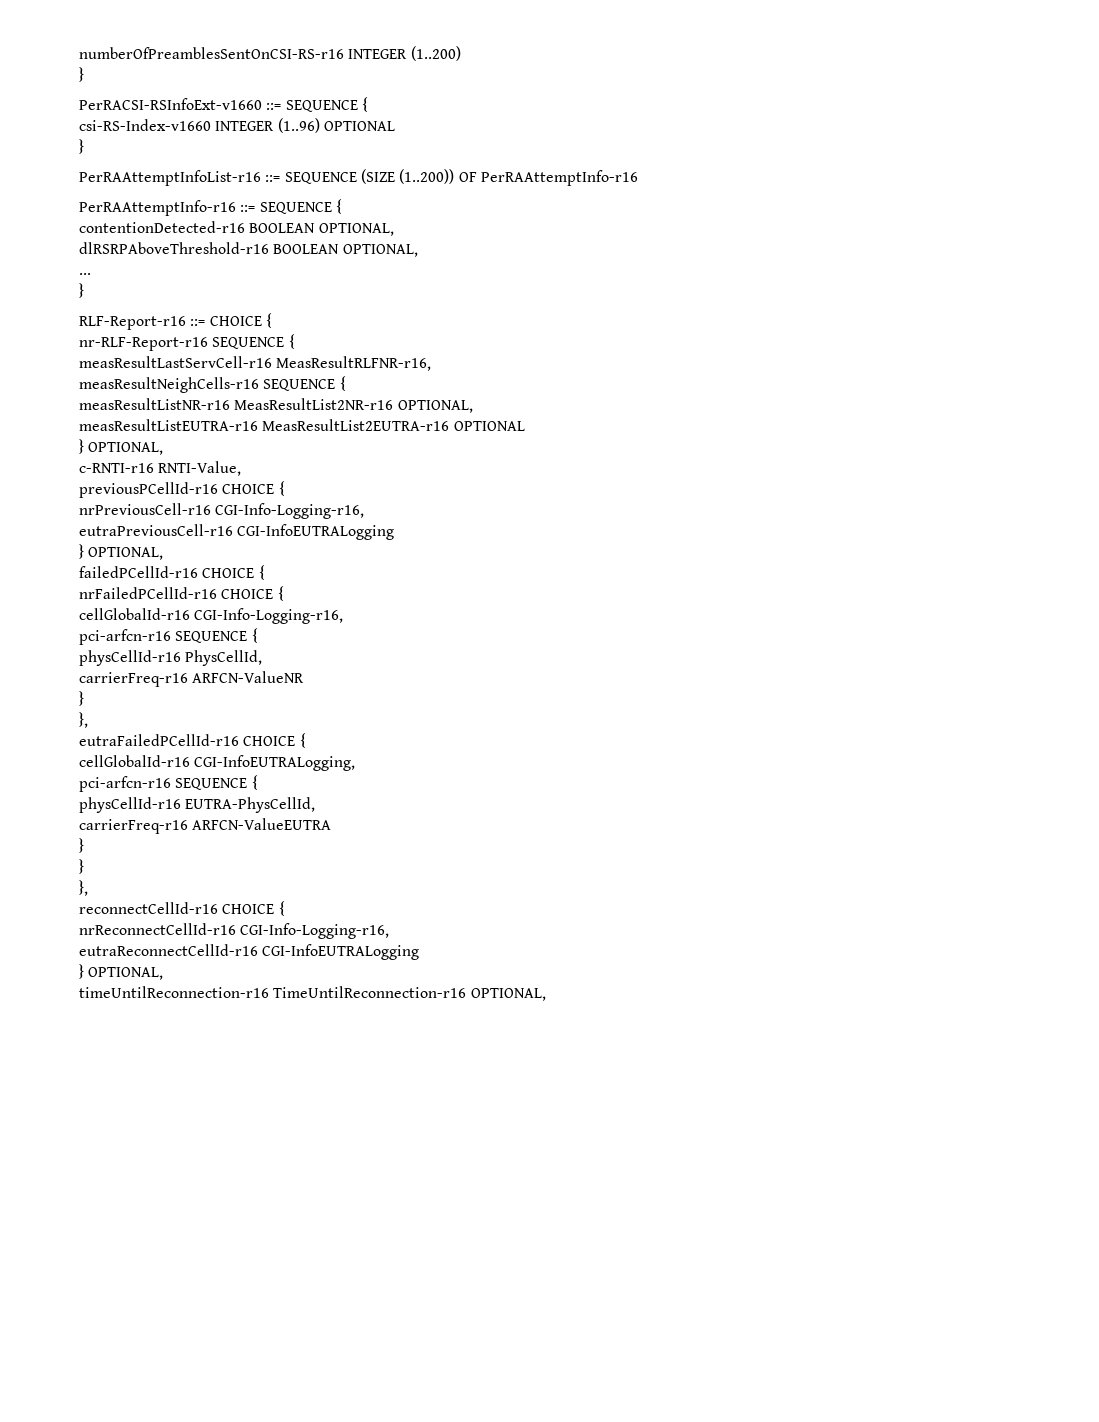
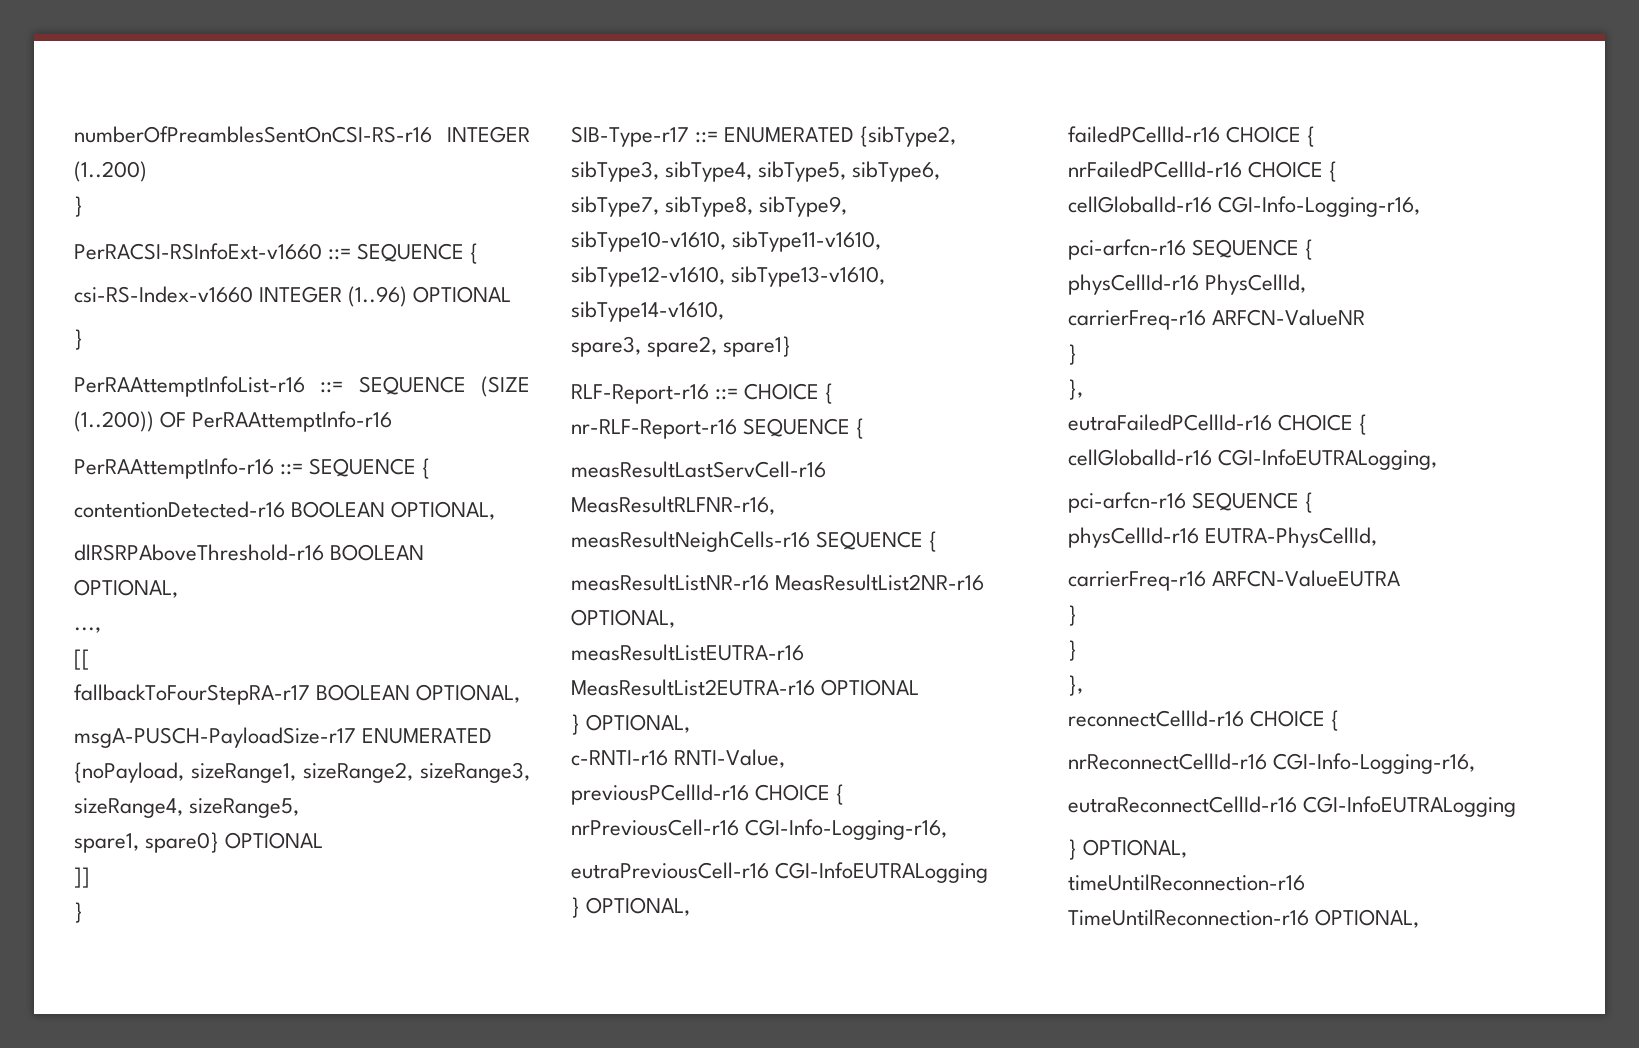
- ...
+ ...,
+ [[
+ fallbackToFourStepRA-r17 BOOLEAN OPTIONAL,
+ msgA-PUSCH-PayloadSize-r17 ENUMERATED {noPayload, sizeRange1, sizeRange2, sizeRange3, sizeRange4, sizeRange5,
+ spare1, spare0} OPTIONAL
+ ]]
  }
+ SIB-Type-r17 ::= ENUMERATED {sibType2, sibType3, sibType4, sibType5, sibType6, sibType7, sibType8, sibType9,
+ sibType10-v1610, sibType11-v1610, sibType12-v1610, sibType13-v1610, sibType14-v1610,
+ spare3, spare2, spare1}

